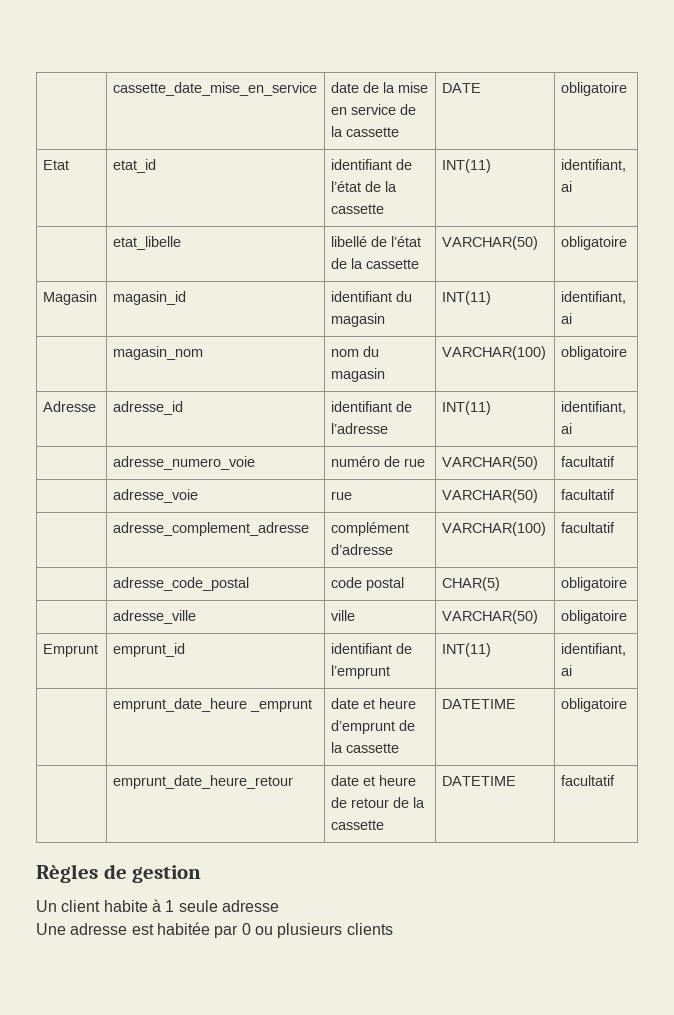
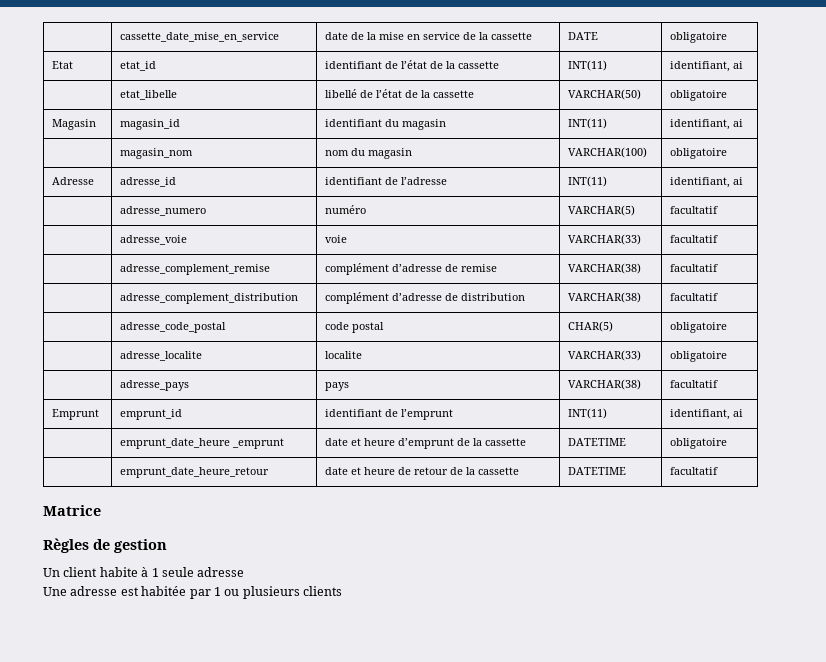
- | adresse_numero_voie | numéro de rue | VARCHAR(50) | facultatif
+ | adresse_numero | numéro | VARCHAR(5) | facultatif
- | adresse_voie | rue | VARCHAR(50) | facultatif
- | adresse_complement_adresse | complément d’adresse | VARCHAR(100) | facultatif
+ | adresse_voie | voie | VARCHAR(33) | facultatif
+ | adresse_complement_remise | complément d’adresse de remise | VARCHAR(38) | facultatif
+ | adresse_complement_distribution | complément d’adresse de distribution | VARCHAR(38) | facultatif
- | adresse_ville | ville | VARCHAR(50) | obligatoire
+ | adresse_localite | localite | VARCHAR(33) | obligatoire
+ | adresse_pays | pays | VARCHAR(38) | facultatif
+ Matrice
- Une adresse est habitée par 0 ou plusieurs clients
+ Une adresse est habitée par 1 ou plusieurs clients

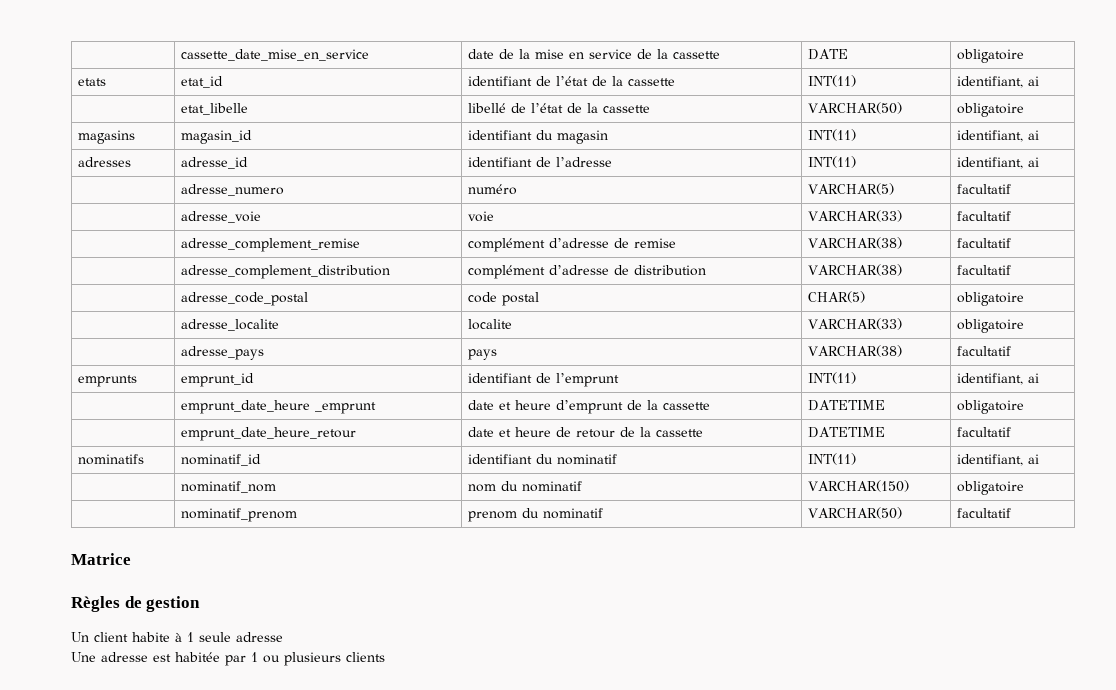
- Etat | etat_id | identifiant de l’état de la cassette | INT(11) | identifiant, ai
+ etats | etat_id | identifiant de l’état de la cassette | INT(11) | identifiant, ai
- Magasin | magasin_id | identifiant du magasin | INT(11) | identifiant, ai
+ magasins | magasin_id | identifiant du magasin | INT(11) | identifiant, ai
- | magasin_nom | nom du magasin | VARCHAR(100) | obligatoire
- Adresse | adresse_id | identifiant de l’adresse | INT(11) | identifiant, ai
+ adresses | adresse_id | identifiant de l’adresse | INT(11) | identifiant, ai
- Emprunt | emprunt_id | identifiant de l’emprunt | INT(11) | identifiant, ai
+ emprunts | emprunt_id | identifiant de l’emprunt | INT(11) | identifiant, ai
+ nominatifs | nominatif_id | identifiant du nominatif | INT(11) | identifiant, ai
+ | nominatif_nom | nom du nominatif | VARCHAR(150) | obligatoire
+ | nominatif_prenom | prenom du nominatif | VARCHAR(50) | facultatif

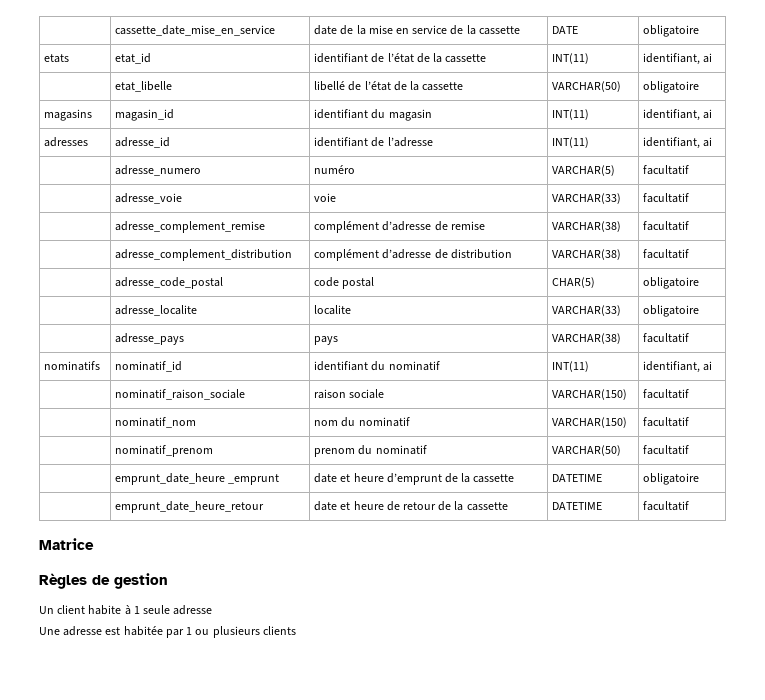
- emprunts | emprunt_id | identifiant de l’emprunt | INT(11) | identifiant, ai
+ nominatifs | nominatif_id | identifiant du nominatif | INT(11) | identifiant, ai
+ | nominatif_raison_sociale | raison sociale | VARCHAR(150) | facultatif
+ | nominatif_nom | nom du nominatif | VARCHAR(150) | facultatif
+ | nominatif_prenom | prenom du nominatif | VARCHAR(50) | facultatif
- nominatifs | nominatif_id | identifiant du nominatif | INT(11) | identifiant, ai
- | nominatif_nom | nom du nominatif | VARCHAR(150) | obligatoire
- | nominatif_prenom | prenom du nominatif | VARCHAR(50) | facultatif

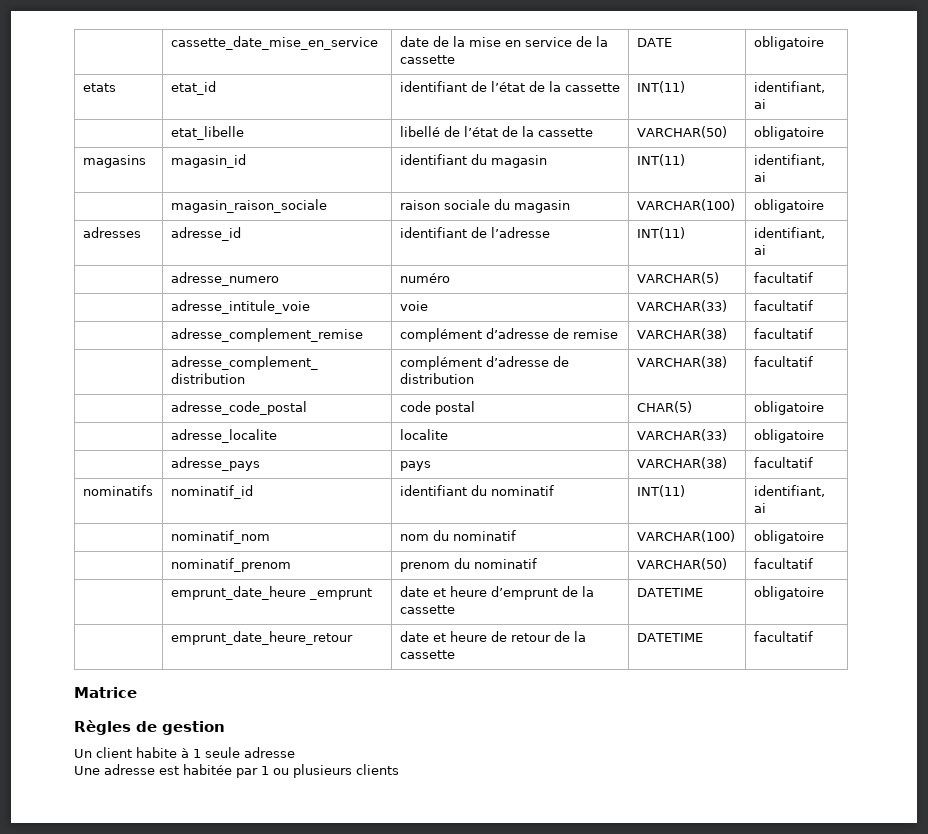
+ | magasin_raison_sociale | raison sociale du magasin | VARCHAR(100) | obligatoire
- | adresse_voie | voie | VARCHAR(33) | facultatif
+ | adresse_intitule_voie | voie | VARCHAR(33) | facultatif
- | nominatif_raison_sociale | raison sociale | VARCHAR(150) | facultatif
- | nominatif_nom | nom du nominatif | VARCHAR(150) | facultatif
+ | nominatif_nom | nom du nominatif | VARCHAR(100) | obligatoire

